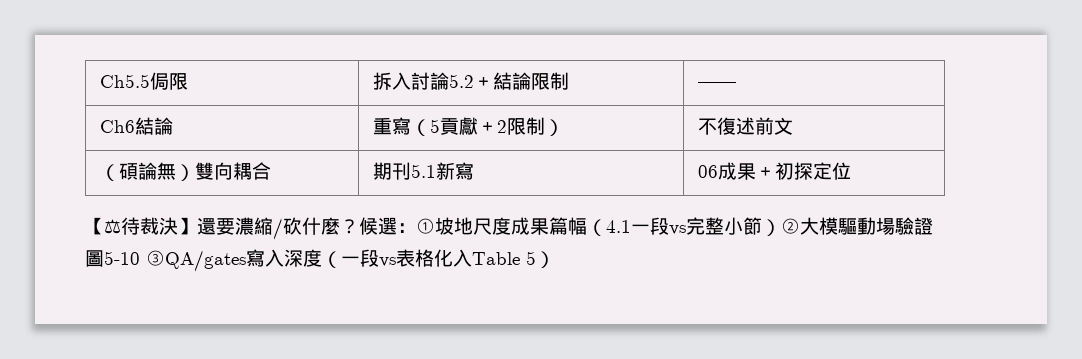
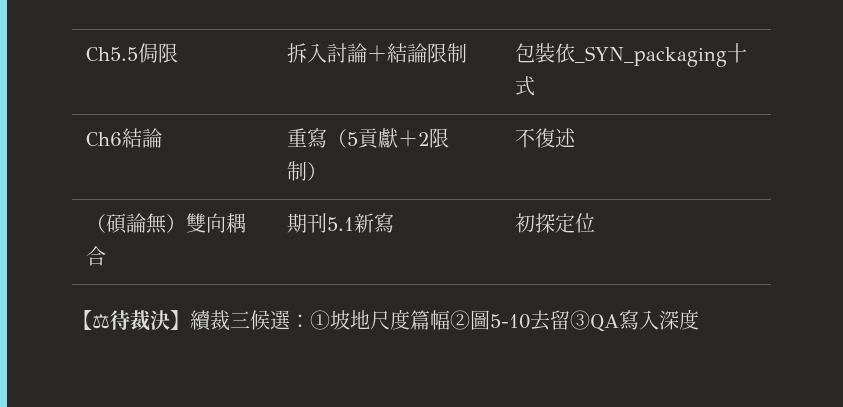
- Ch5.5侷限 | 拆入討論5.2＋結論限制 | ——
+ Ch5.5侷限 | 拆入討論＋結論限制 | 包裝依_SYN_packaging十式
- Ch6結論 | 重寫（5貢獻＋2限制） | 不復述前文
+ Ch6結論 | 重寫（5貢獻＋2限制） | 不復述
- （碩論無）雙向耦合 | 期刊5.1新寫 | 06成果＋初探定位
+ （碩論無）雙向耦合 | 期刊5.1新寫 | 初探定位
- 【⚖待裁決】還要濃縮/砍什麼？候選：①坡地尺度成果篇幅（4.1一段vs完整小節）②大模驅動場驗證圖5-10 ③QA/gates寫入深度（一段vs表格化入Table 5）
+ 【⚖待裁決】續裁三候選：①坡地尺度篇幅②圖5-10去留③QA寫入深度

